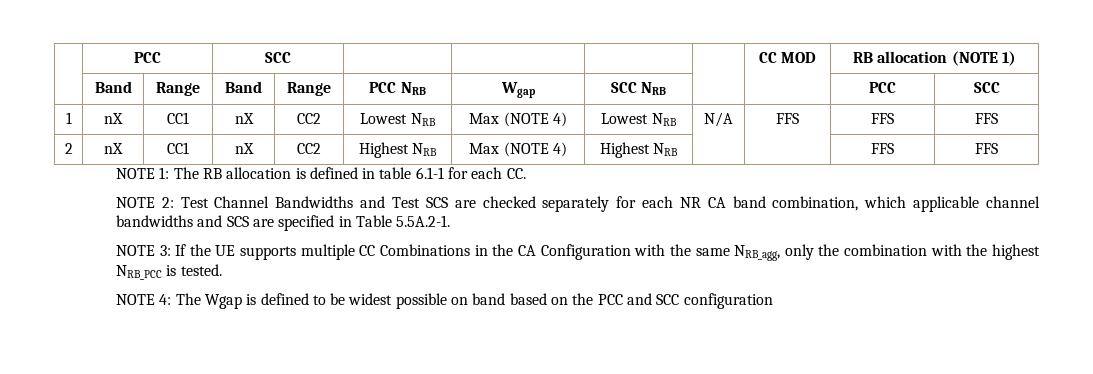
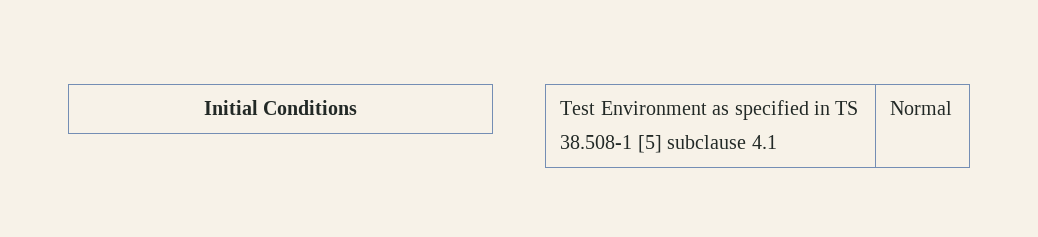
- | PCC | SCC | | | | | CC MOD | RB allocation (NOTE 1)
- | Band | Range | Band | Range | PCC NRB | Wgap | SCC NRB | | | PCC | SCC
- 1 | nX | CC1 | nX | CC2 | Lowest NRB | Max (NOTE 4) | Lowest NRB | N/A | FFS | FFS | FFS
- 2 | nX | CC1 | nX | CC2 | Highest NRB | Max (NOTE 4) | Highest NRB | | | FFS | FFS
- NOTE 1: The RB allocation is defined in table 6.1-1 for each CC.
- NOTE 2: Test Channel Bandwidths and Test SCS are checked separately for each NR CA band combination, which applicable channel bandwidths and SCS are specified in Table 5.5A.2-1.
- NOTE 3: If the UE supports multiple CC Combinations in the CA Configuration with the same NRB_agg, only the combination with the highest NRB_PCC is tested.
- NOTE 4: The Wgap is defined to be widest possible on band based on the PCC and SCC configuration
+ Initial Conditions
+ Test Environment as specified in TS 38.508-1 [5] subclause 4.1 | Normal

